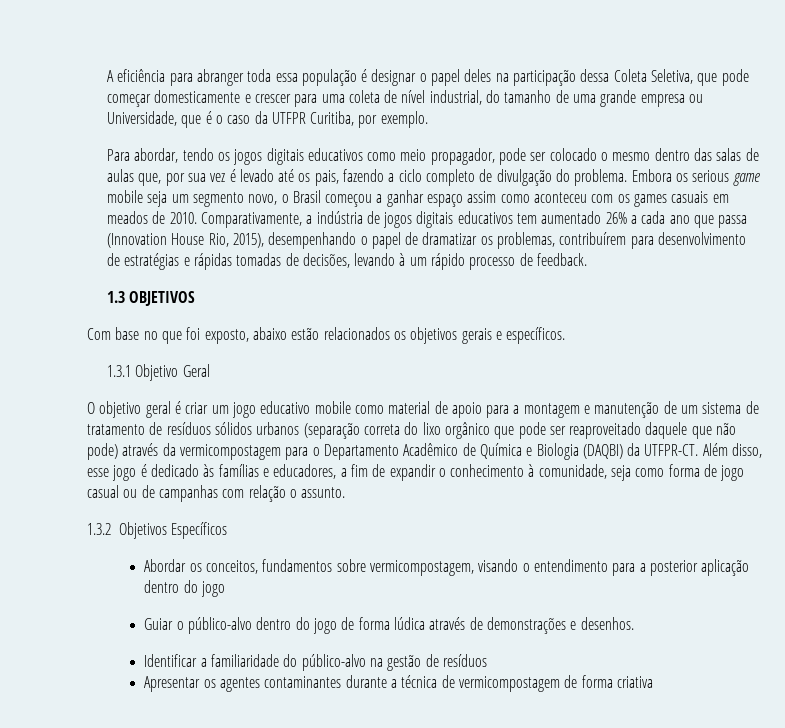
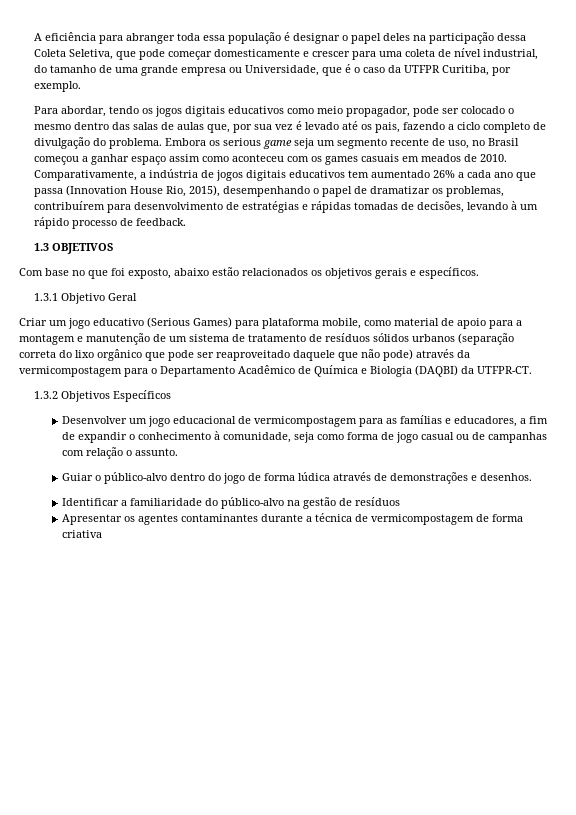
- Embora os serious game mobile seja um segmento novo, o Brasil começou a ganhar espaço assim como aconteceu com os games casuais em meados de 2010.
+ Embora os serious game seja um segmento recente de uso, no Brasil começou a ganhar espaço assim como aconteceu com os games casuais em meados de 2010.
- O objetivo geral é criar um jogo educativo mobile como material de apoio para a montagem e manutenção de um sistema de tratamento de resíduos sólidos urbanos (separação correta do lixo orgânico que pode ser reaproveitado daquele que não pode) através da vermicompostagem para o Departamento Acadêmico de Química e Biologia (DAQBI) da UTFPR-CT. Além disso, esse jogo é dedicado às famílias e educadores, a fim de expandir o conhecimento à comunidade, seja como forma de jogo casual ou de campanhas com relação o assunto.
+ Criar um jogo educativo (Serious Games) para plataforma mobile, como material de apoio para a montagem e manutenção de um sistema de tratamento de resíduos sólidos urbanos (separação correta do lixo orgânico que pode ser reaproveitado daquele que não pode) através da vermicompostagem para o Departamento Acadêmico de Química e Biologia (DAQBI) da UTFPR-CT.
+ 1.3.2 Objetivos Específicos
+ Desenvolver um jogo educacional de vermicompostagem para as famílias e educadores, a fim de expandir o conhecimento à comunidade, seja como forma de jogo casual ou de campanhas com relação o assunto.
- 1.3.2 Objetivos Específicos
- Abordar os conceitos, fundamentos sobre vermicompostagem, visando o entendimento para a posterior aplicação dentro do jogo

